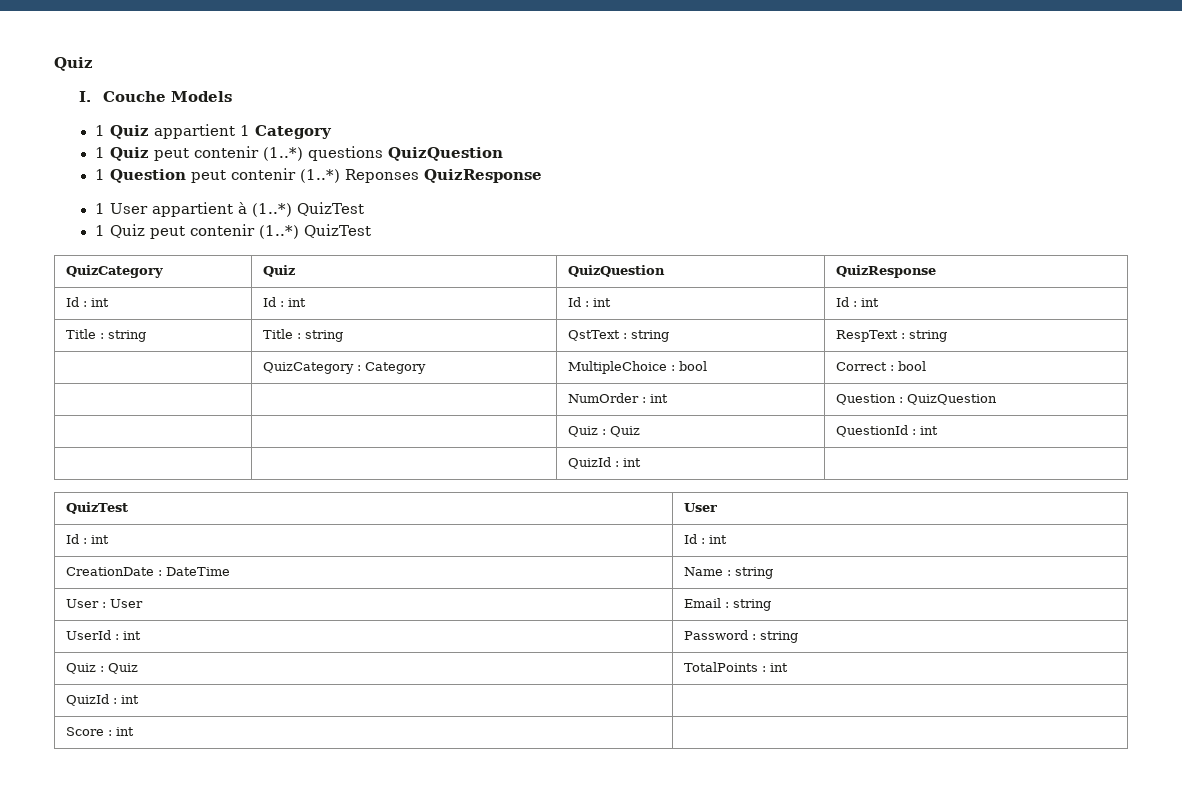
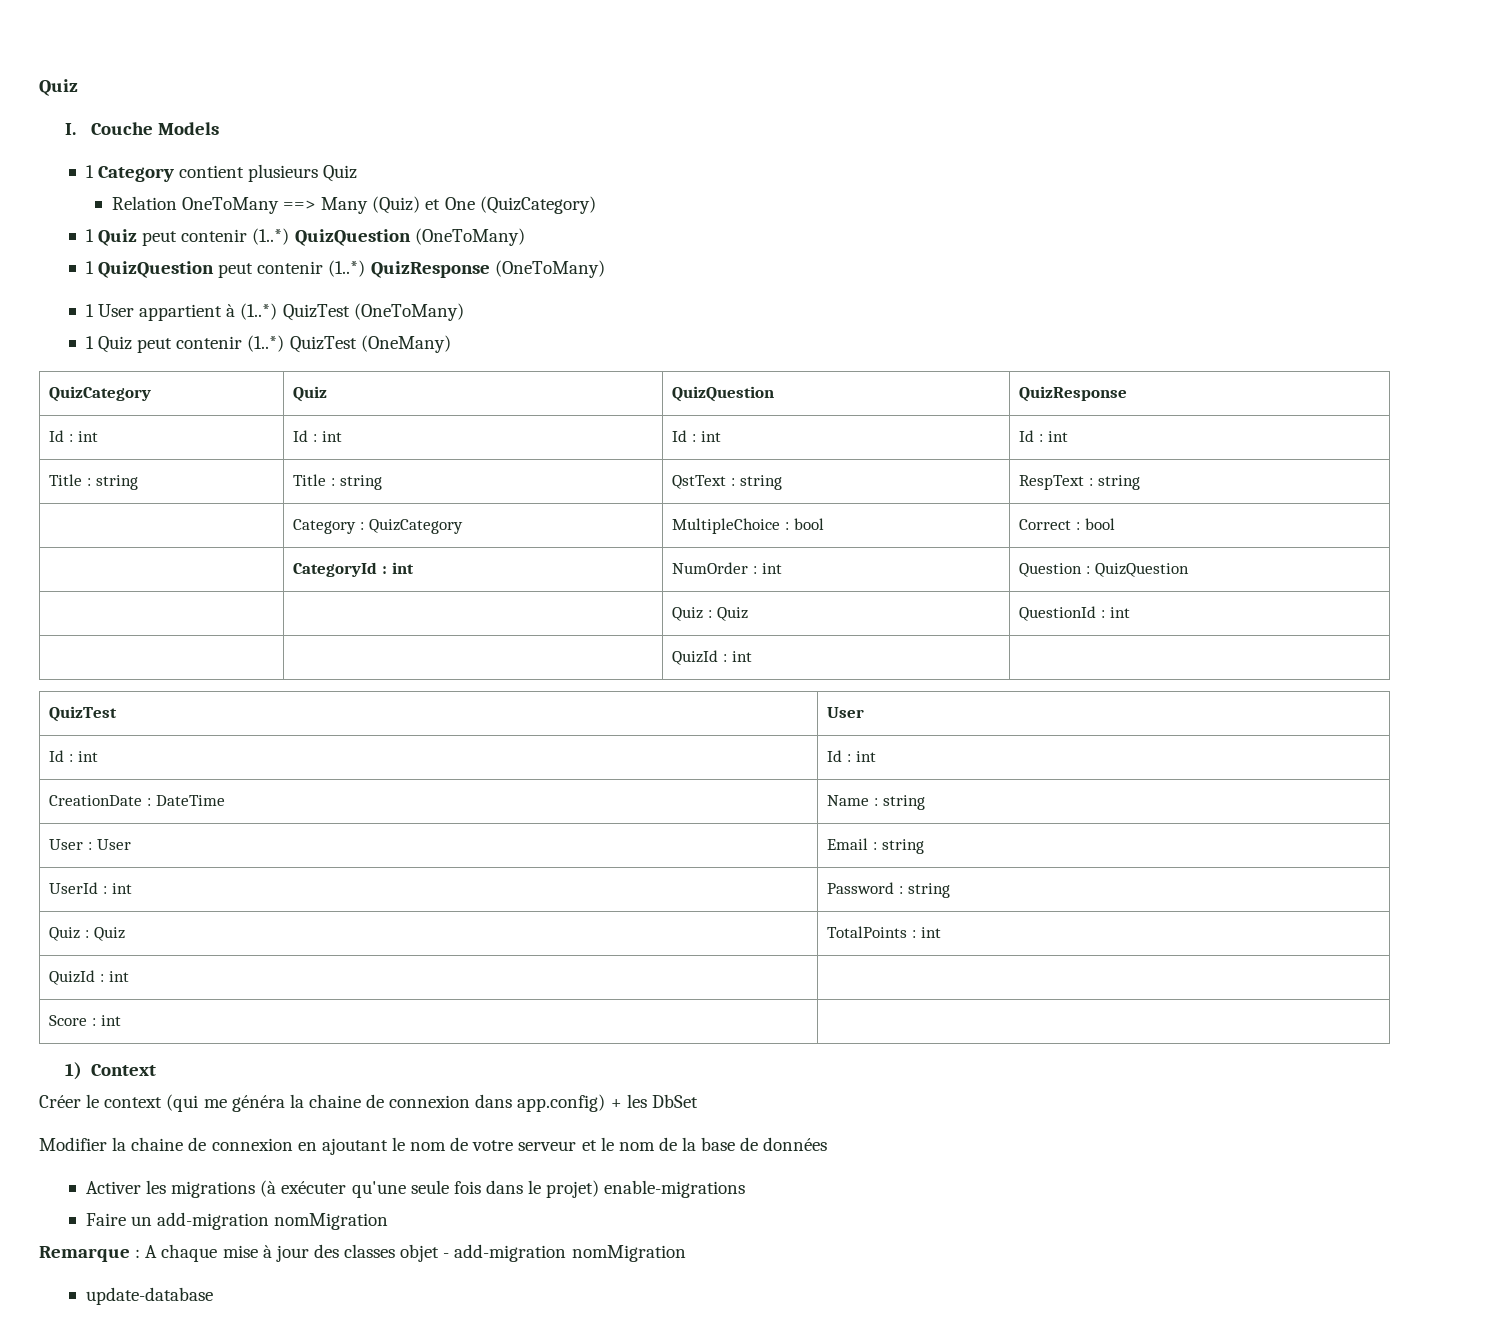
- 1 Quiz appartient 1 Category
- 1 Quiz peut contenir (1..*) questions QuizQuestion
- 1 Question peut contenir (1..*) Reponses QuizResponse
+ 1 Category contient plusieurs Quiz
+ Relation OneToMany ==> Many (Quiz) et One (QuizCategory)
+ 1 Quiz peut contenir (1..*) QuizQuestion (OneToMany)
+ 1 QuizQuestion peut contenir (1..*) QuizResponse (OneToMany)
- 1 User appartient à (1..*) QuizTest
+ 1 User appartient à (1..*) QuizTest (OneToMany)
- 1 Quiz peut contenir (1..*) QuizTest
+ 1 Quiz peut contenir (1..*) QuizTest (OneMany)
- | QuizCategory : Category | MultipleChoice : bool | Correct : bool
+ | Category : QuizCategory | MultipleChoice : bool | Correct : bool
- | | NumOrder : int | Question : QuizQuestion
+ | CategoryId : int | NumOrder : int | Question : QuizQuestion
+ 1) Context
+ Créer le context (qui me généra la chaine de connexion dans app.config) + les DbSet
+ Modifier la chaine de connexion en ajoutant le nom de votre serveur et le nom de la base de données
+ Activer les migrations (à exécuter qu'une seule fois dans le projet) enable-migrations
+ Faire un add-migration nomMigration
+ Remarque : A chaque mise à jour des classes objet - add-migration nomMigration
+ update-database

